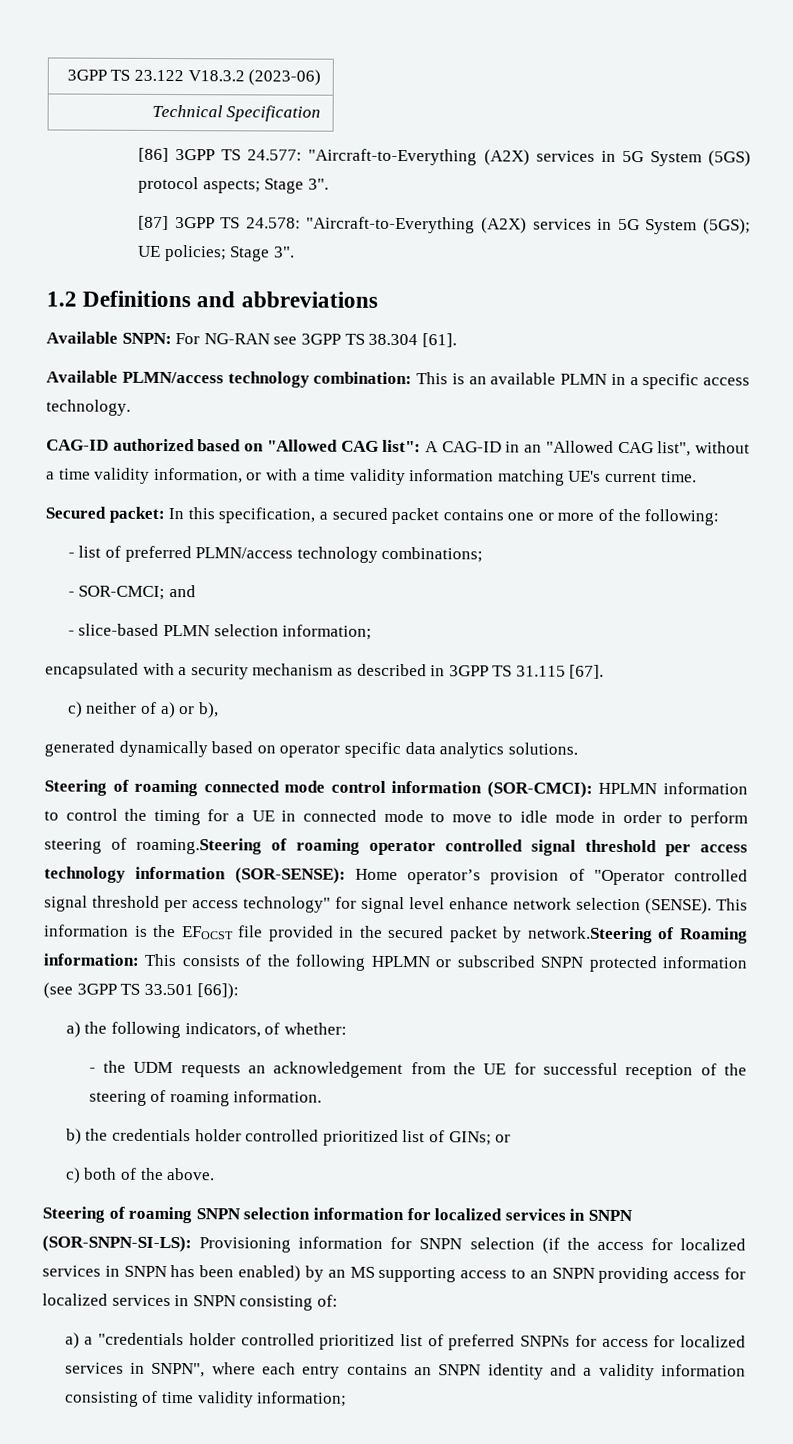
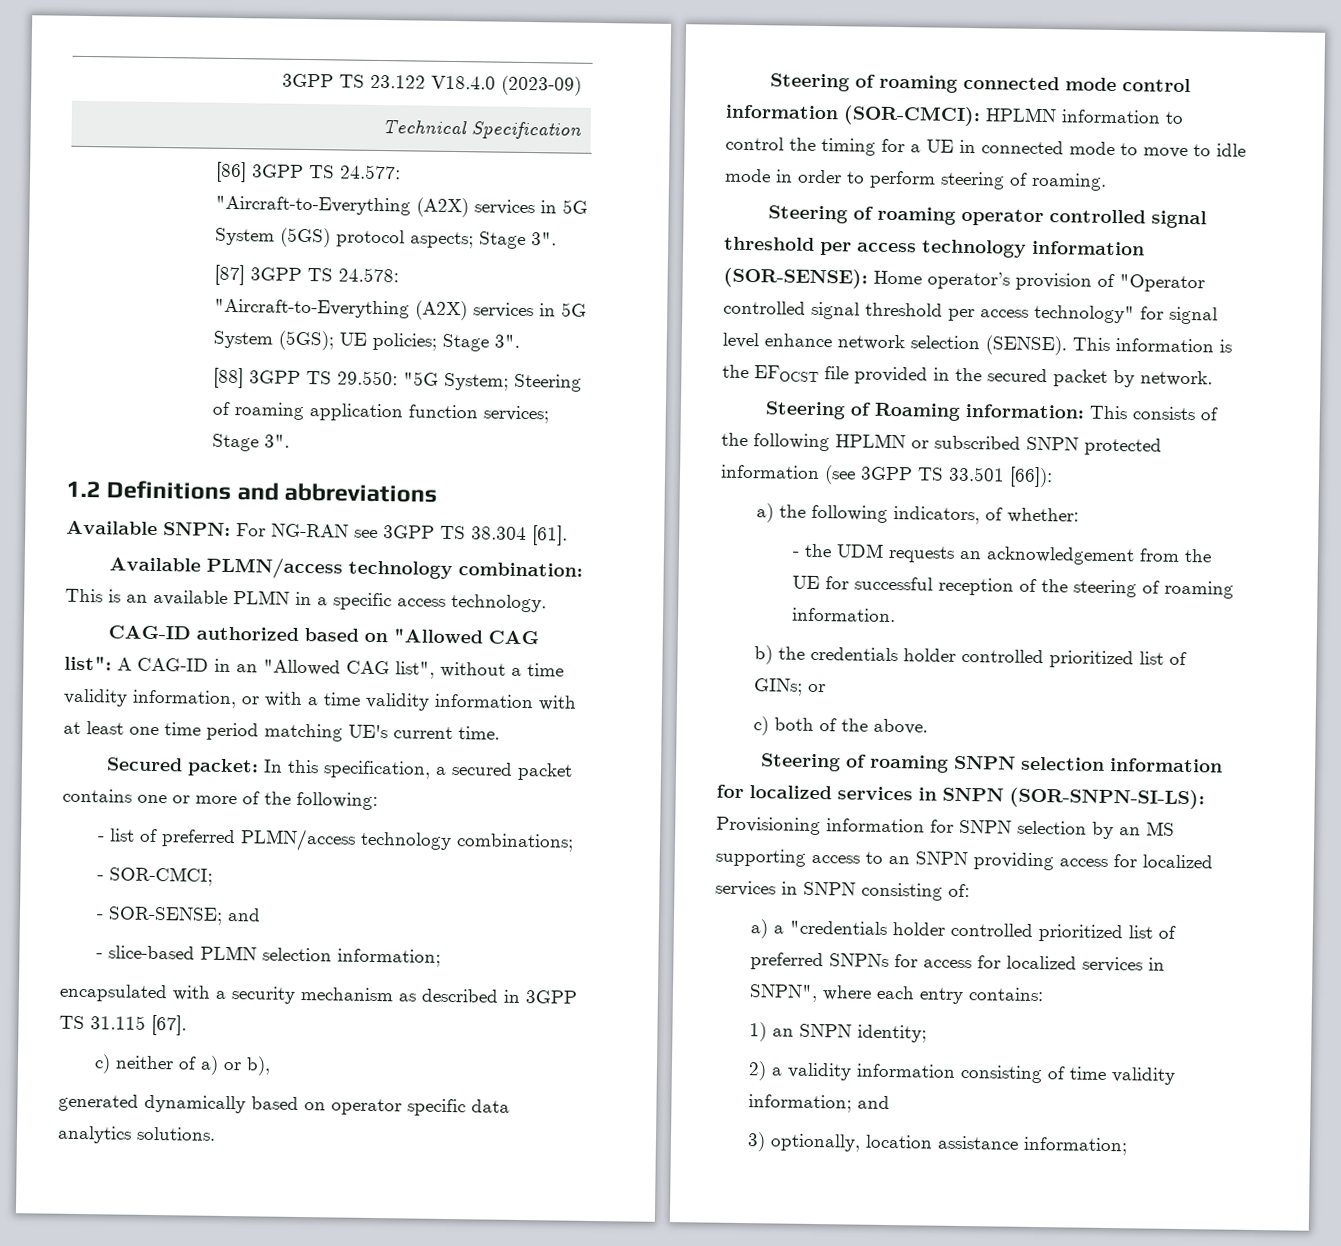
- 3GPP TS 23.122 V18.3.2 (2023-06)
+ 3GPP TS 23.122 V18.4.0 (2023-09)
+ [88] 3GPP TS 29.550: "5G System; Steering of roaming application function services; Stage 3".
- CAG-ID authorized based on "Allowed CAG list": A CAG-ID in an "Allowed CAG list", without a time validity information, or with a time validity information matching UE's current time.
+ CAG-ID authorized based on "Allowed CAG list": A CAG-ID in an "Allowed CAG list", without a time validity information, or with a time validity information with at least one time period matching UE's current time.
- - SOR-CMCI; and
+ - SOR-CMCI;
+ - SOR-SENSE; and
- Steering of roaming connected mode control information (SOR-CMCI): HPLMN information to control the timing for a UE in connected mode to move to idle mode in order to perform steering of roaming.Steering of roaming operator controlled signal threshold per access technology information (SOR-SENSE): Home operator’s provision of "Operator controlled signal threshold per access technology" for signal level enhance network selection (SENSE).
+ Steering of roaming connected mode control information (SOR-CMCI): HPLMN information to control the timing for a UE in connected mode to move to idle mode in order to perform steering of roaming.
+ Steering of roaming operator controlled signal threshold per access technology information (SOR-SENSE): Home operator’s provision of "Operator controlled signal threshold per access technology" for signal level enhance network selection (SENSE).
- This information is the EFOCST file provided in the secured packet by network.Steering of Roaming information: This consists of the following HPLMN or subscribed SNPN protected information (see 3GPP TS 33.501 [66]):
+ This information is the EFOCST file provided in the secured packet by network.
+ Steering of Roaming information: This consists of the following HPLMN or subscribed SNPN protected information (see 3GPP TS 33.501 [66]):
- Steering of roaming SNPN selection information for localized services in SNPN (SOR-SNPN-SI-LS): Provisioning information for SNPN selection (if the access for localized services in SNPN has been enabled) by an MS supporting access to an SNPN providing access for localized services in SNPN consisting of:
+ Steering of roaming SNPN selection information for localized services in SNPN (SOR-SNPN-SI-LS): Provisioning information for SNPN selection by an MS supporting access to an SNPN providing access for localized services in SNPN consisting of:
- a) a "credentials holder controlled prioritized list of preferred SNPNs for access for localized services in SNPN", where each entry contains an SNPN identity and a validity information consisting of time validity information;
+ a) a "credentials holder controlled prioritized list of preferred SNPNs for access for localized services in SNPN", where each entry contains:
+ 1) an SNPN identity;
+ 2) a validity information consisting of time validity information; and
+ 3) optionally, location assistance information;

